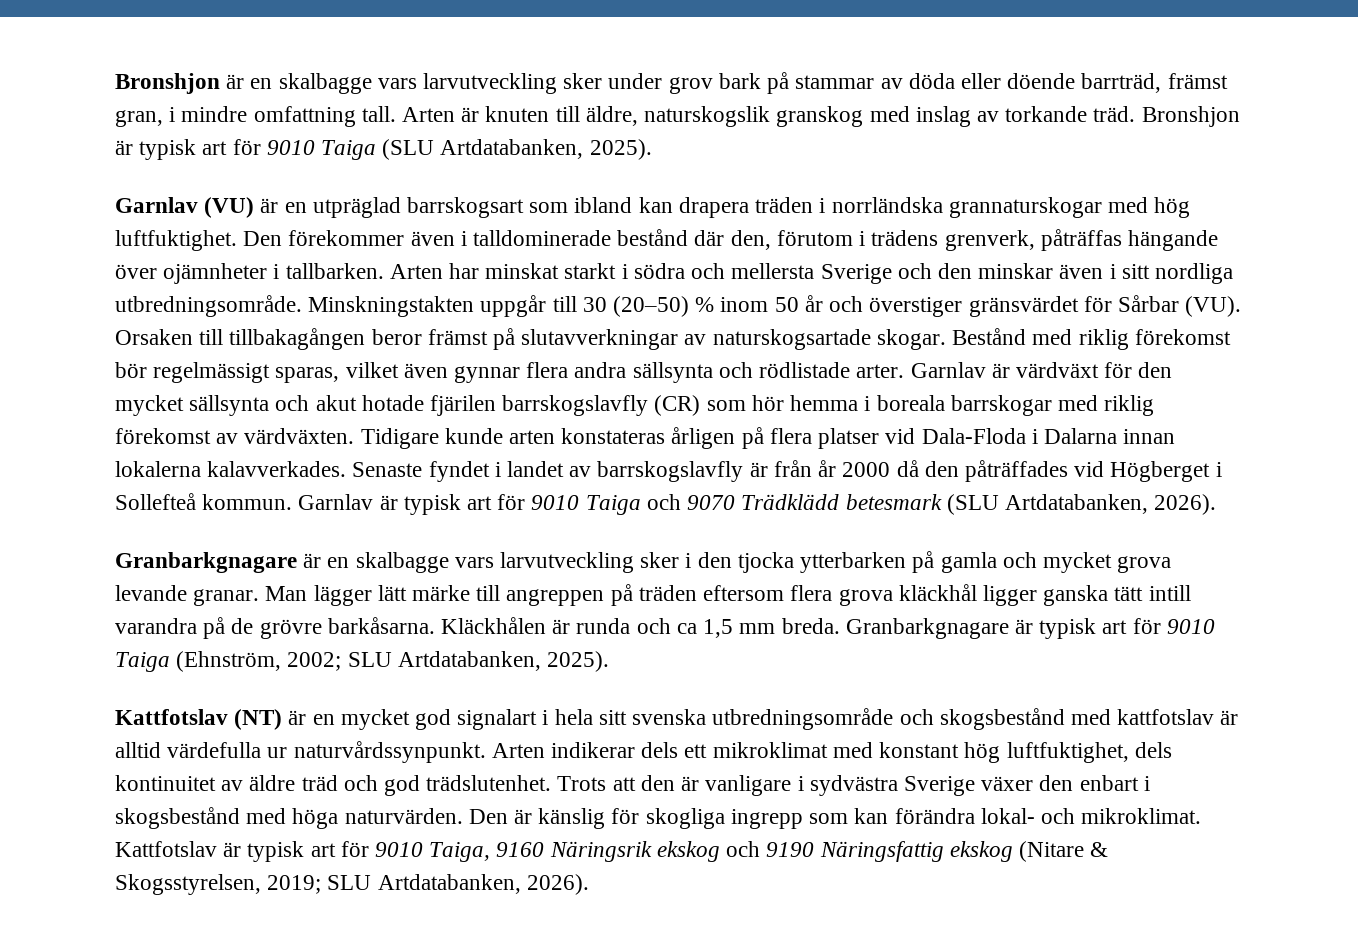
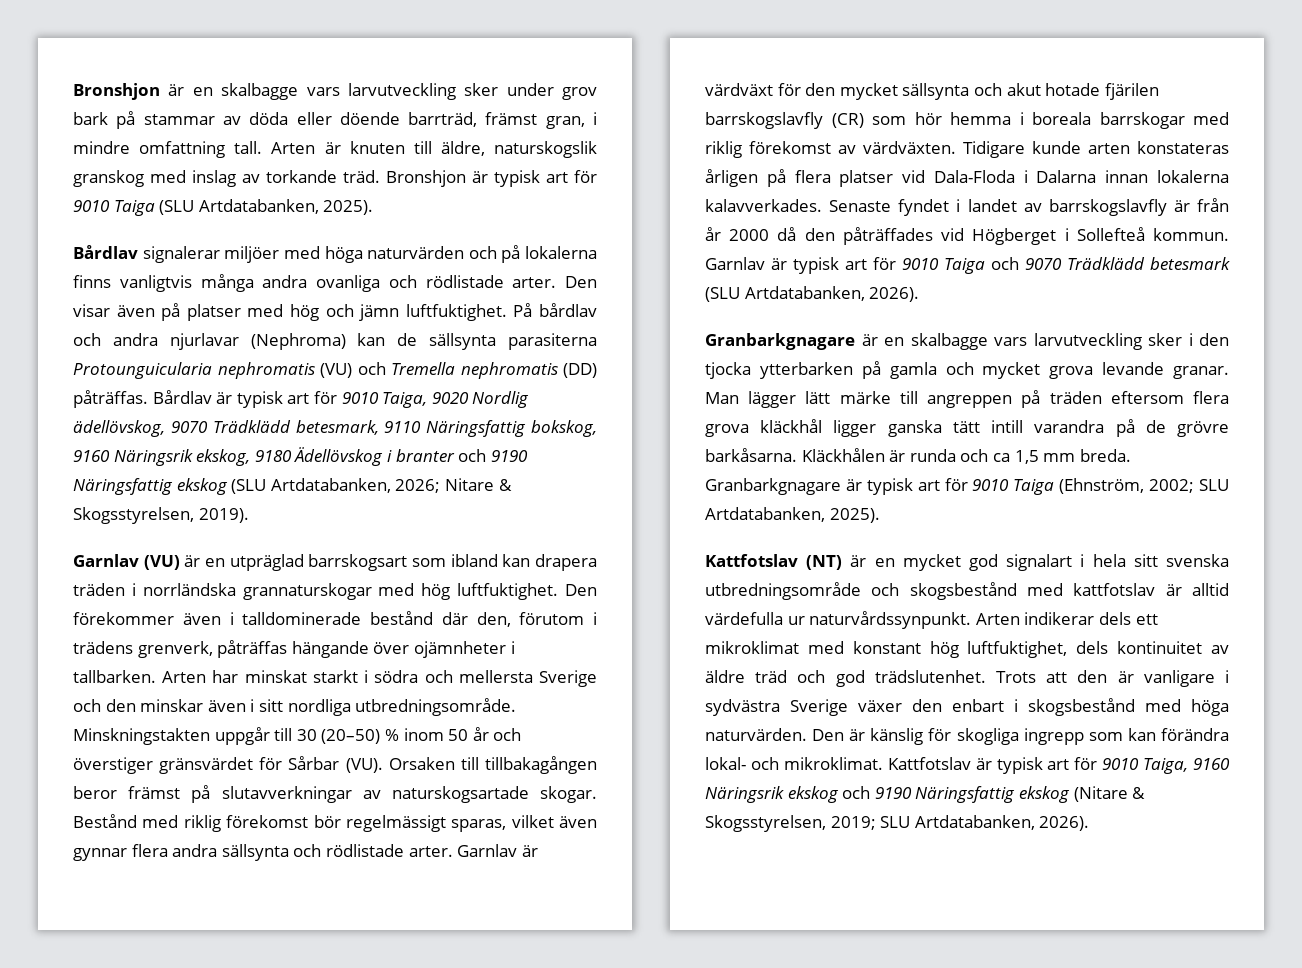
+ Bårdlav signalerar miljöer med höga naturvärden och på lokalerna finns vanligtvis många andra ovanliga och rödlistade arter. Den visar även på platser med hög och jämn luftfuktighet. På bårdlav och andra njurlavar (Nephroma) kan de sällsynta parasiterna Protounguicularia nephromatis (VU) och Tremella nephromatis (DD) påträffas. Bårdlav är typisk art för 9010 Taiga, 9020 Nordlig ädellövskog, 9070 Trädklädd betesmark, 9110 Näringsfattig bokskog, 9160 Näringsrik ekskog, 9180 Ädellövskog i branter och 9190 Näringsfattig ekskog (SLU Artdatabanken, 2026; Nitare & Skogsstyrelsen, 2019).

